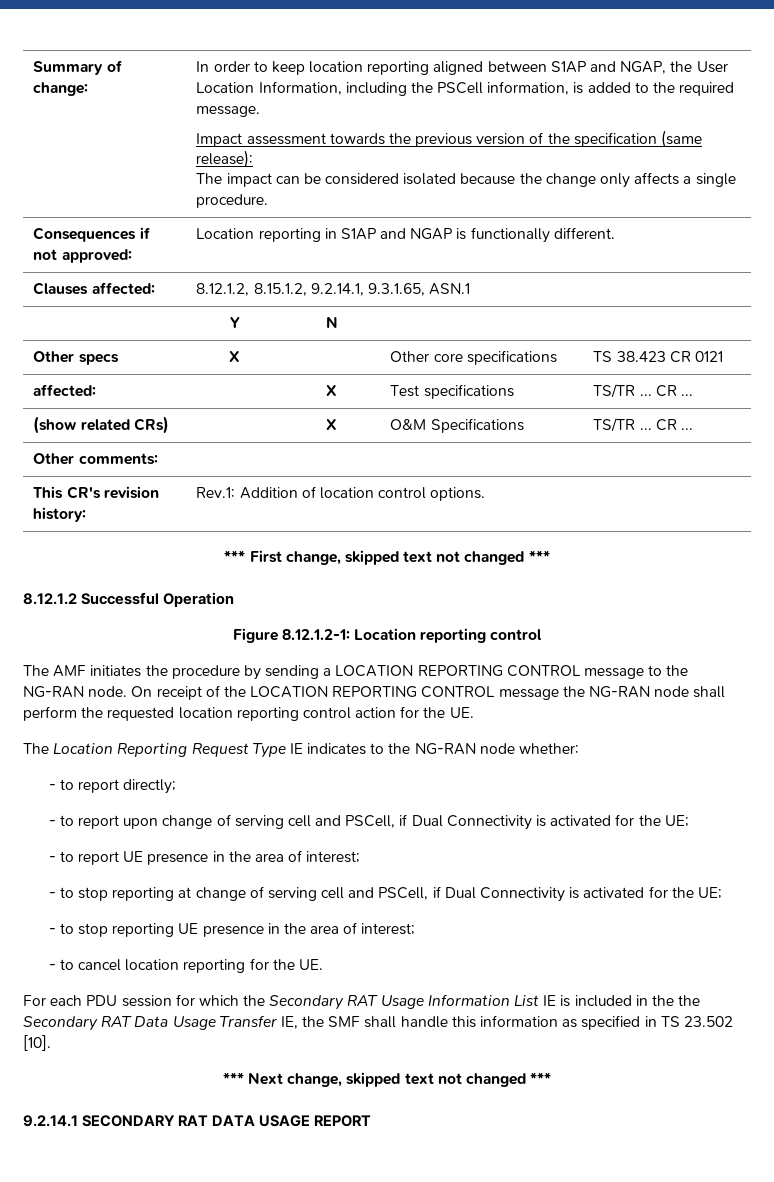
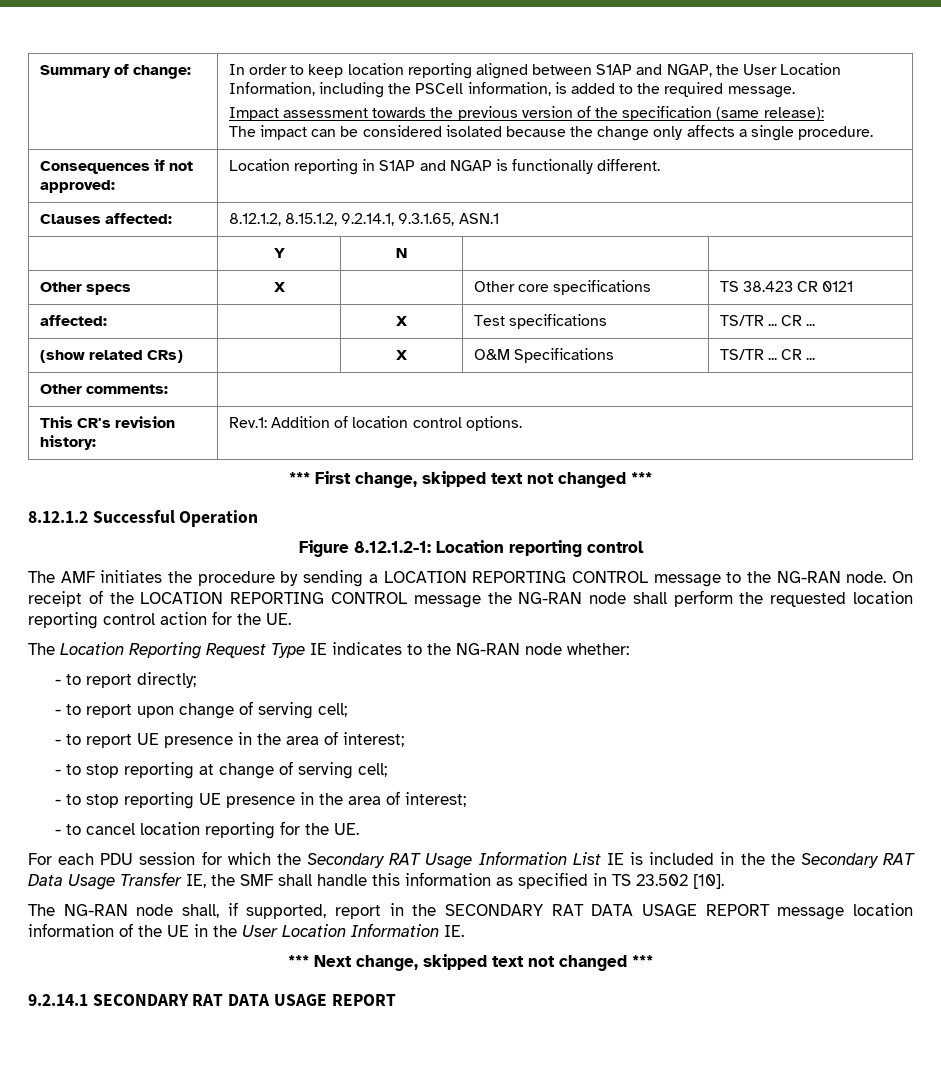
- - to report upon change of serving cell and PSCell, if Dual Connectivity is activated for the UE;
+ - to report upon change of serving cell;
- - to stop reporting at change of serving cell and PSCell, if Dual Connectivity is activated for the UE;
+ - to stop reporting at change of serving cell;
+ The NG-RAN node shall, if supported, report in the SECONDARY RAT DATA USAGE REPORT message location information of the UE in the User Location Information IE.

